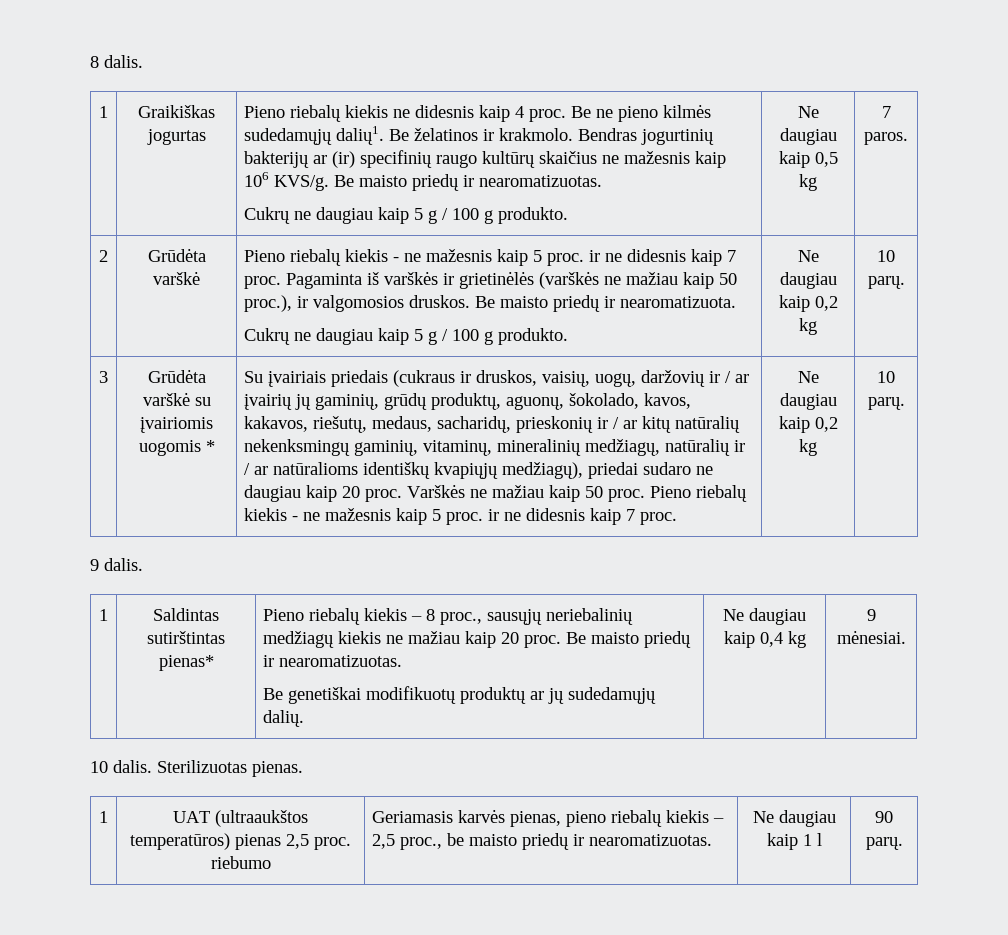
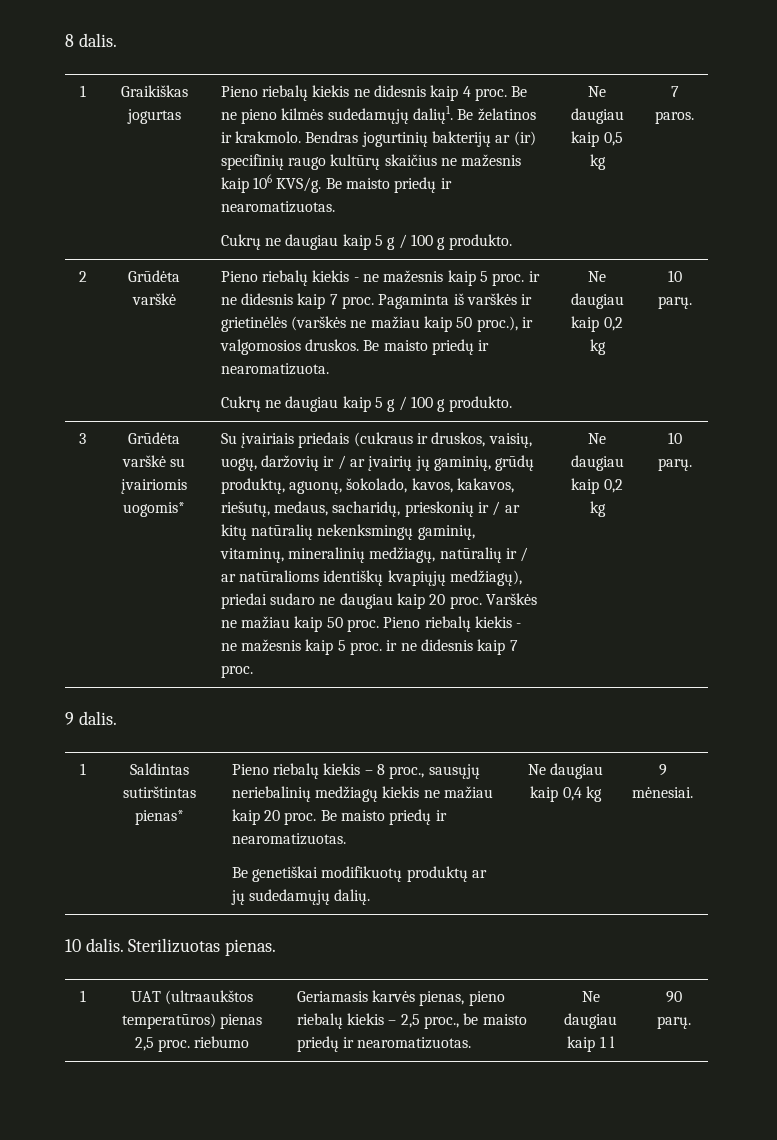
- Grūdėta varškė su įvairiomis uogomis *
+ Grūdėta varškė su įvairiomis uogomis*

